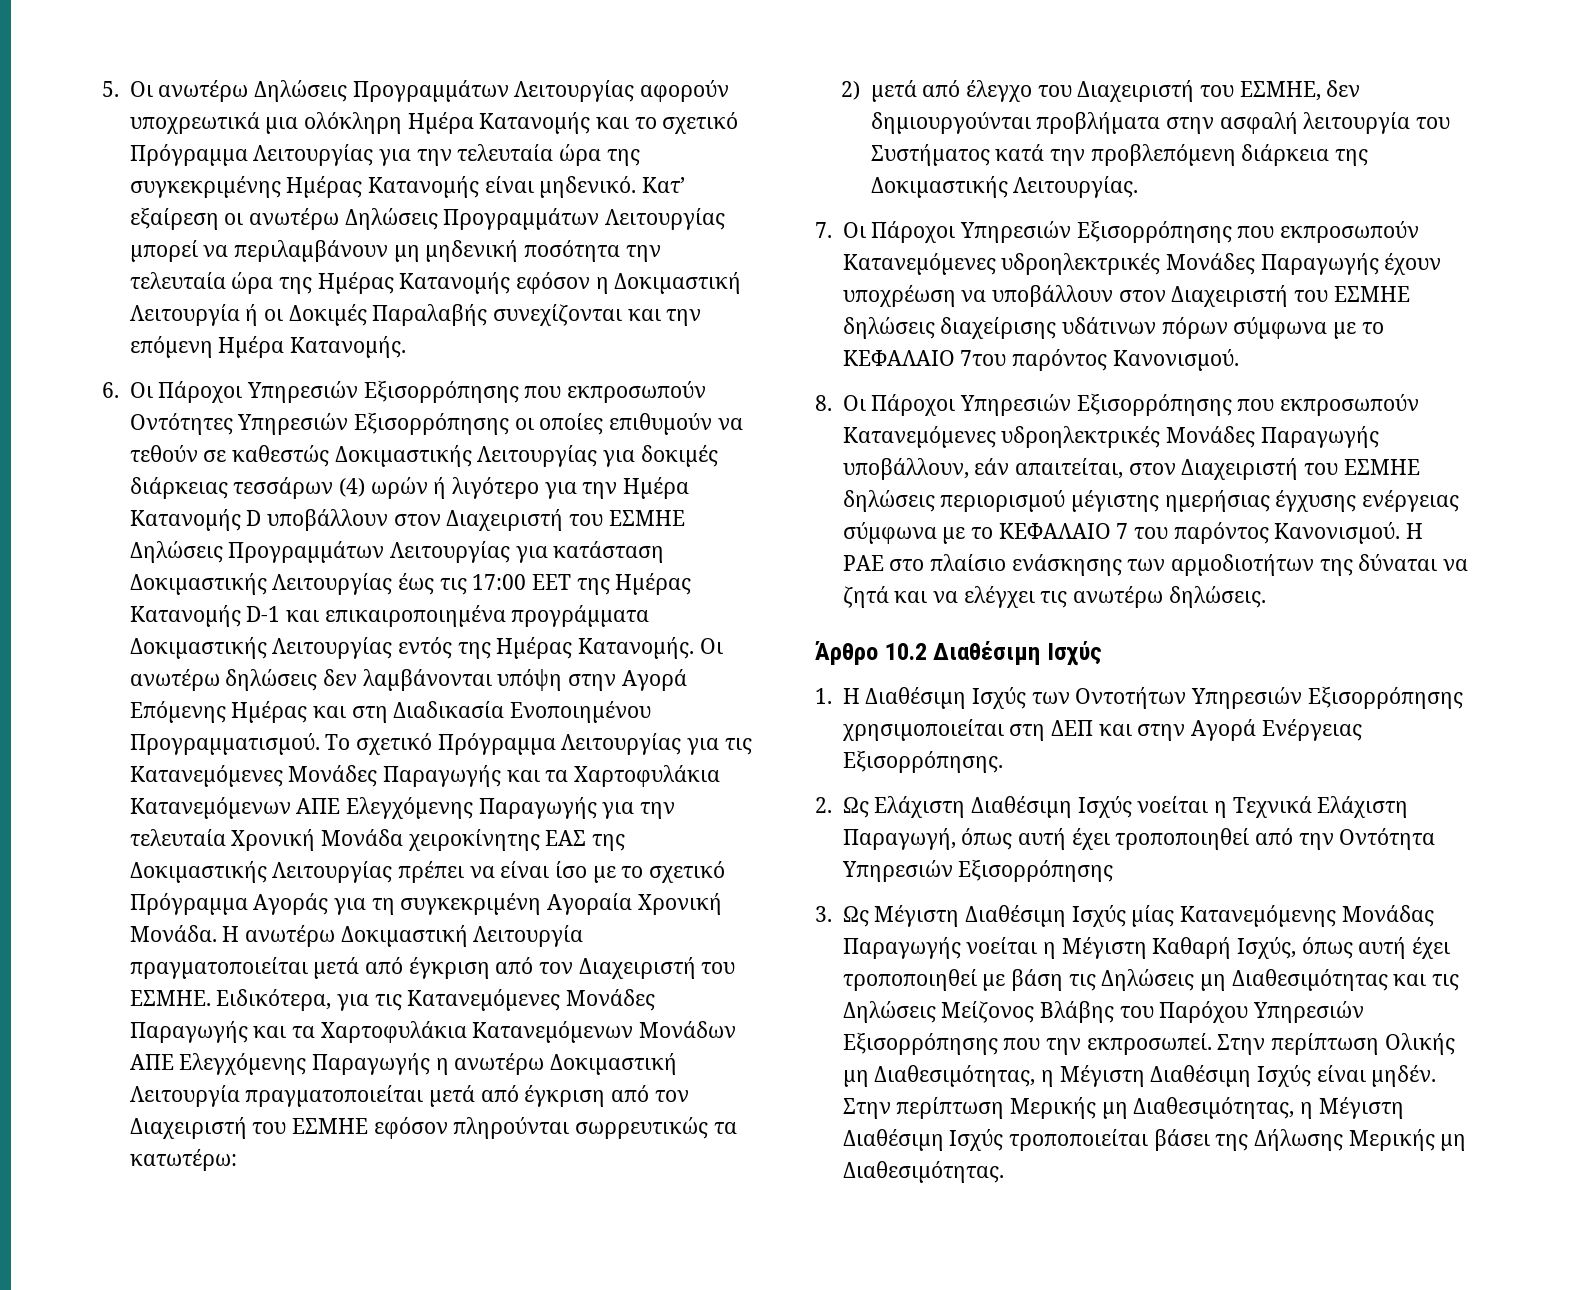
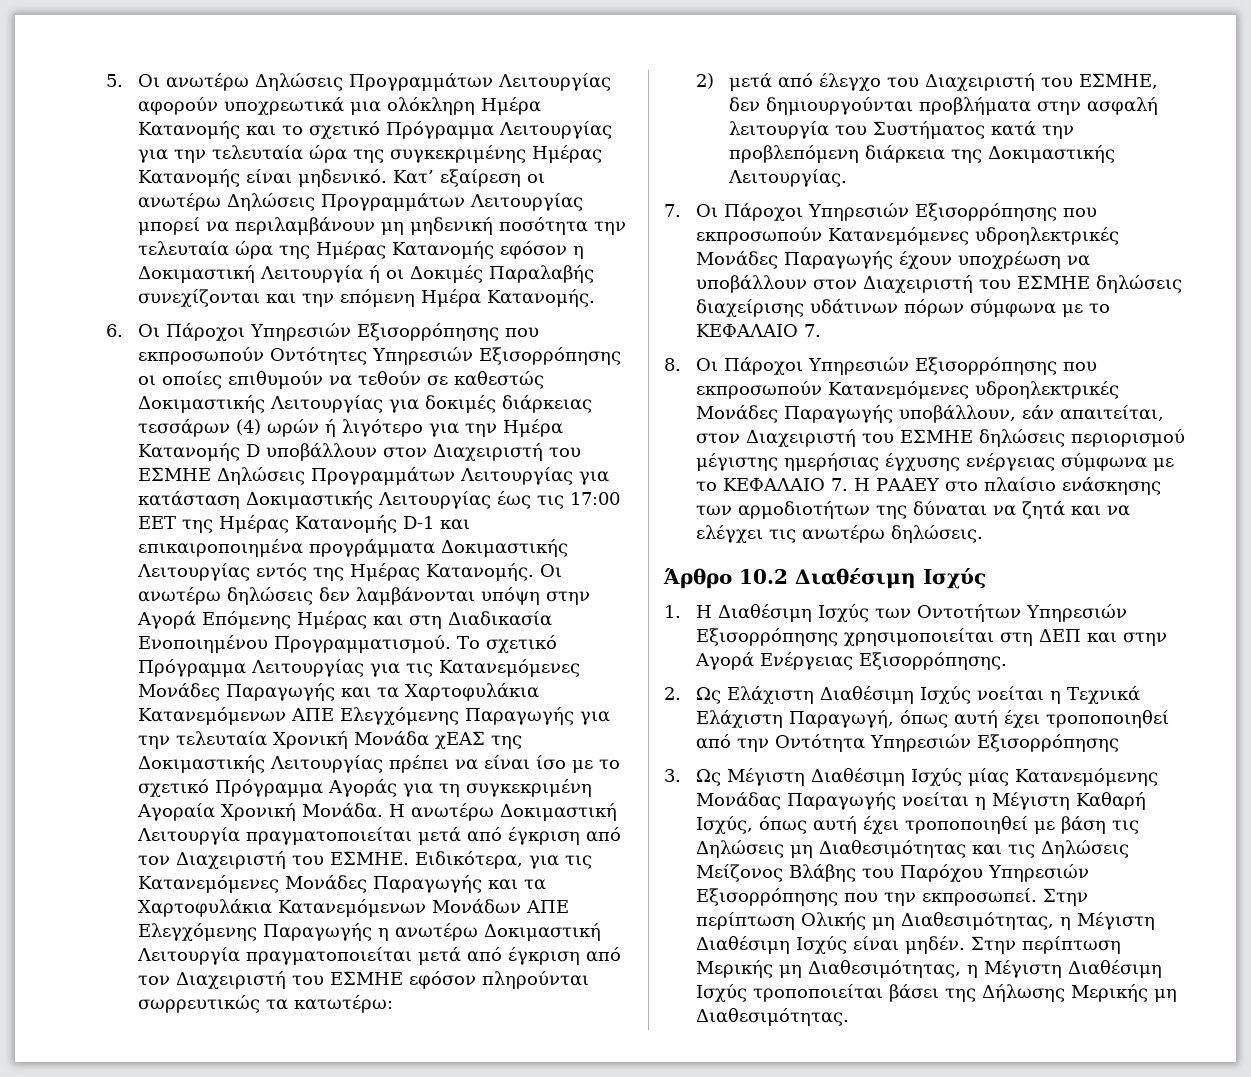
- Το σχετικό Πρόγραμμα Λειτουργίας για τις Κατανεμόμενες Μονάδες Παραγωγής και τα Χαρτοφυλάκια Κατανεμόμενων ΑΠΕ Ελεγχόμενης Παραγωγής για την τελευταία Χρονική Μονάδα χειροκίνητης ΕΑΣ της Δοκιμαστικής Λειτουργίας πρέπει να είναι ίσο με το σχετικό Πρόγραμμα Αγοράς για τη συγκεκριμένη Αγοραία Χρονική Μονάδα.
+ Το σχετικό Πρόγραμμα Λειτουργίας για τις Κατανεμόμενες Μονάδες Παραγωγής και τα Χαρτοφυλάκια Κατανεμόμενων ΑΠΕ Ελεγχόμενης Παραγωγής για την τελευταία Χρονική Μονάδα χΕΑΣ της Δοκιμαστικής Λειτουργίας πρέπει να είναι ίσο με το σχετικό Πρόγραμμα Αγοράς για τη συγκεκριμένη Αγοραία Χρονική Μονάδα.
- 7. Οι Πάροχοι Υπηρεσιών Εξισορρόπησης που εκπροσωπούν Κατανεμόμενες υδροηλεκτρικές Μονάδες Παραγωγής έχουν υποχρέωση να υποβάλλουν στον Διαχειριστή του ΕΣΜΗΕ δηλώσεις διαχείρισης υδάτινων πόρων σύμφωνα με το ΚΕΦΑΛΑΙΟ 7του παρόντος Κανονισμού.
+ 7. Οι Πάροχοι Υπηρεσιών Εξισορρόπησης που εκπροσωπούν Κατανεμόμενες υδροηλεκτρικές Μονάδες Παραγωγής έχουν υποχρέωση να υποβάλλουν στον Διαχειριστή του ΕΣΜΗΕ δηλώσεις διαχείρισης υδάτινων πόρων σύμφωνα με το ΚΕΦΑΛΑΙΟ 7.
- 8. Οι Πάροχοι Υπηρεσιών Εξισορρόπησης που εκπροσωπούν Κατανεμόμενες υδροηλεκτρικές Μονάδες Παραγωγής υποβάλλουν, εάν απαιτείται, στον Διαχειριστή του ΕΣΜΗΕ δηλώσεις περιορισμού μέγιστης ημερήσιας έγχυσης ενέργειας σύμφωνα με το ΚΕΦΑΛΑΙΟ 7 του παρόντος Κανονισμού. Η ΡΑΕ στο πλαίσιο ενάσκησης των αρμοδιοτήτων της δύναται να ζητά και να ελέγχει τις ανωτέρω δηλώσεις.
+ 8. Οι Πάροχοι Υπηρεσιών Εξισορρόπησης που εκπροσωπούν Κατανεμόμενες υδροηλεκτρικές Μονάδες Παραγωγής υποβάλλουν, εάν απαιτείται, στον Διαχειριστή του ΕΣΜΗΕ δηλώσεις περιορισμού μέγιστης ημερήσιας έγχυσης ενέργειας σύμφωνα με το ΚΕΦΑΛΑΙΟ 7. Η ΡΑΑΕΥ στο πλαίσιο ενάσκησης των αρμοδιοτήτων της δύναται να ζητά και να ελέγχει τις ανωτέρω δηλώσεις.

